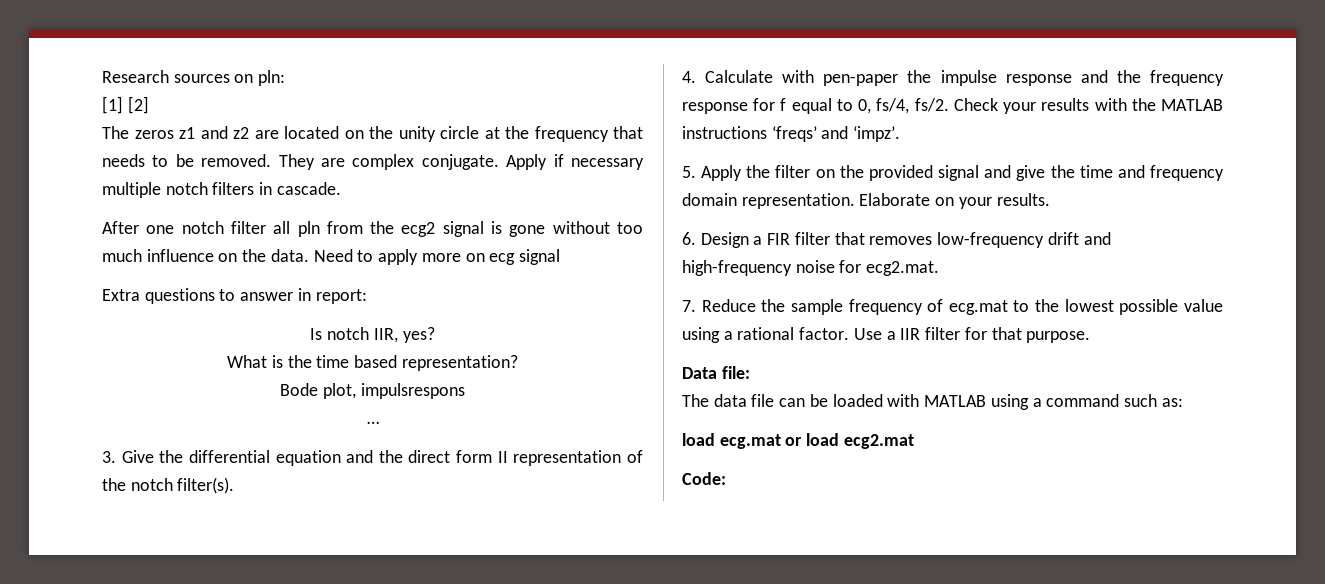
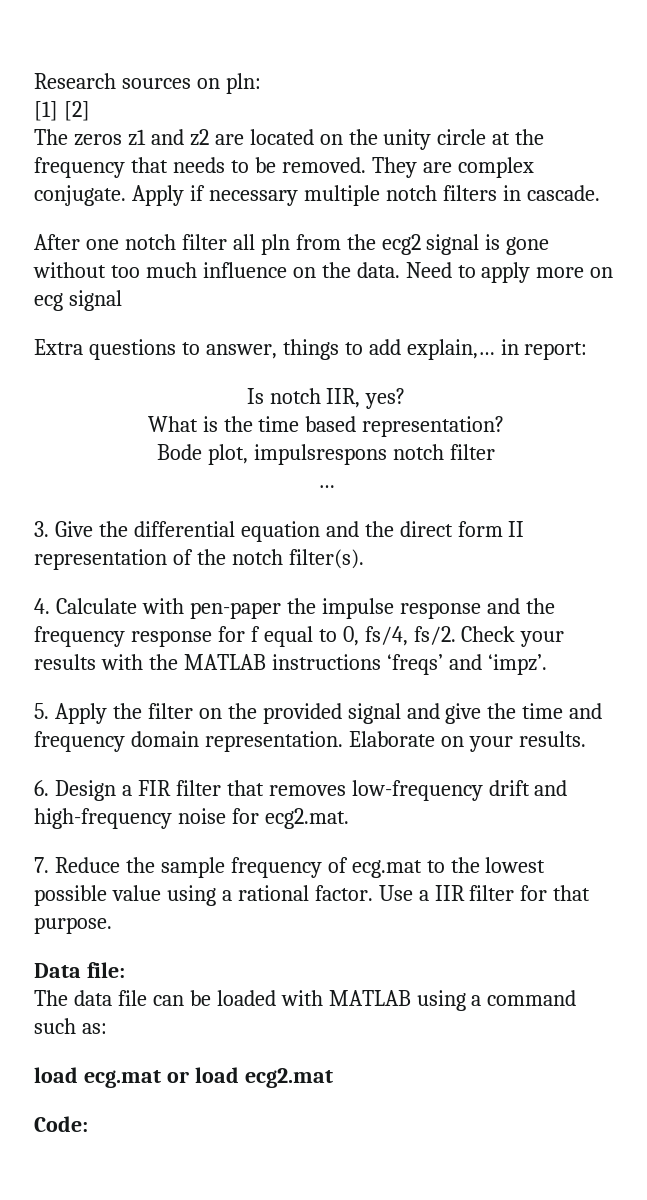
- Extra questions to answer in report:
+ Extra questions to answer, things to add explain,… in report:
- Bode plot, impulsrespons
+ Bode plot, impulsrespons notch filter

